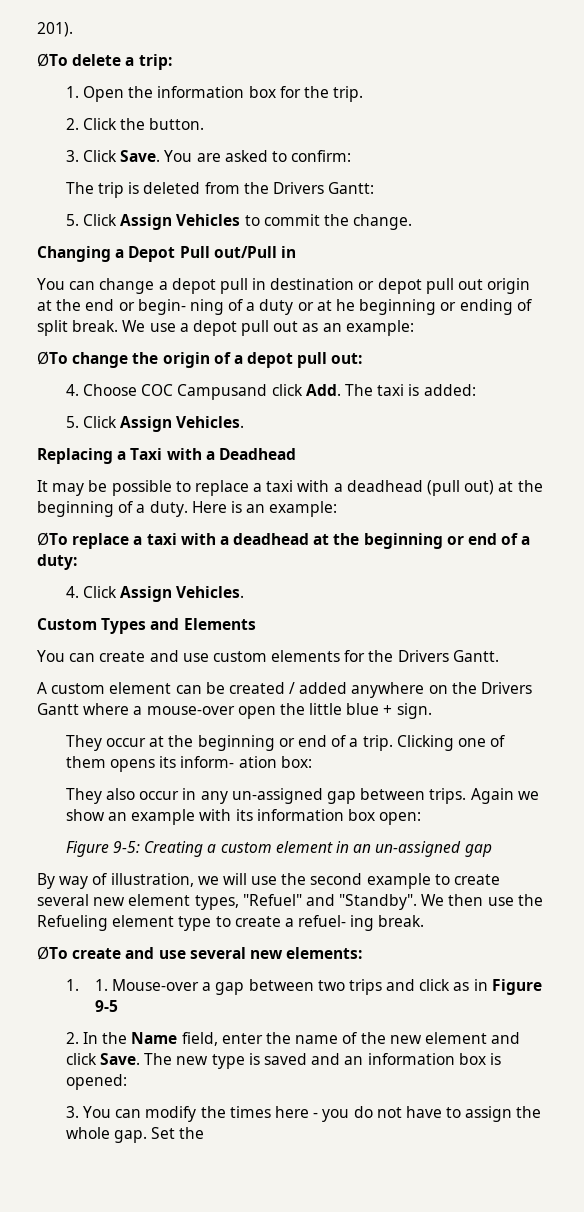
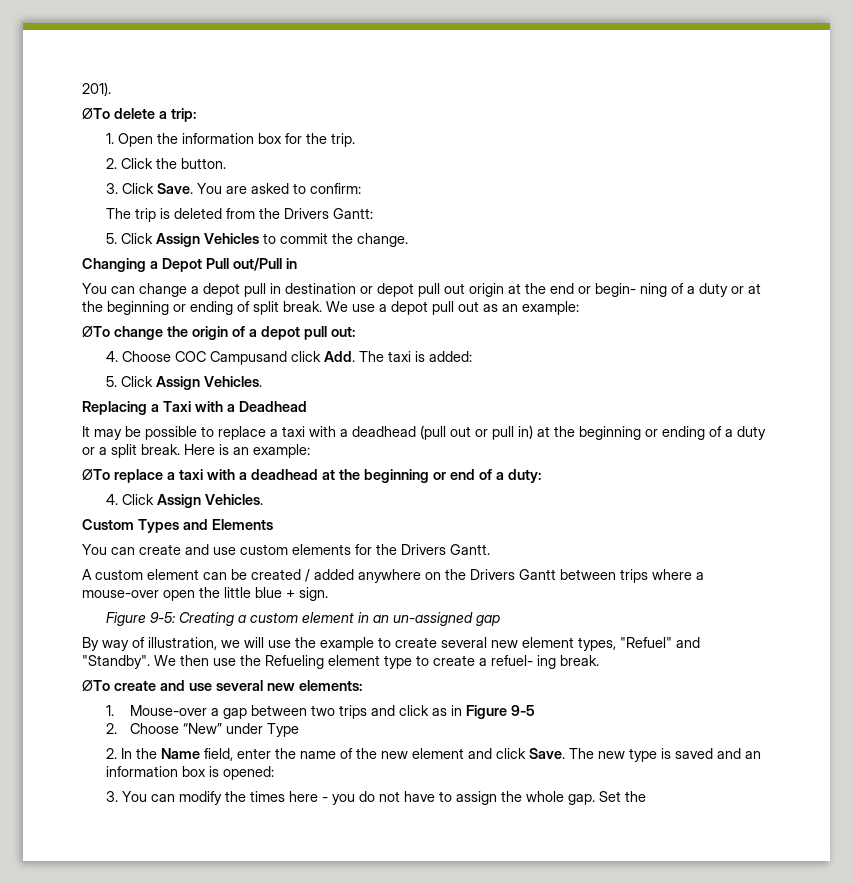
- You can change a depot pull in destination or depot pull out origin at the end or begin- ning of a duty or at he beginning or ending of split break.
+ You can change a depot pull in destination or depot pull out origin at the end or begin- ning of a duty or at the beginning or ending of split break.
- It may be possible to replace a taxi with a deadhead (pull out) at the beginning of a duty.
+ It may be possible to replace a taxi with a deadhead (pull out or pull in) at the beginning or ending of a duty or a split break.
- A custom element can be created / added anywhere on the Drivers Gantt where a mouse-over open the little blue + sign.
+ A custom element can be created / added anywhere on the Drivers Gantt between trips where a mouse-over open the little blue + sign.
- They occur at the beginning or end of a trip. Clicking one of them opens its inform- ation box:
- They also occur in any un-assigned gap between trips. Again we show an example with its information box open:
- By way of illustration, we will use the second example to create several new element types, "Refuel" and "Standby".
+ By way of illustration, we will use the example to create several new element types, "Refuel" and "Standby".
- 1. 1. Mouse-over a gap between two trips and click as in Figure 9-5
+ 1. Mouse-over a gap between two trips and click as in Figure 9-5
+ 2. Choose “New” under Type

